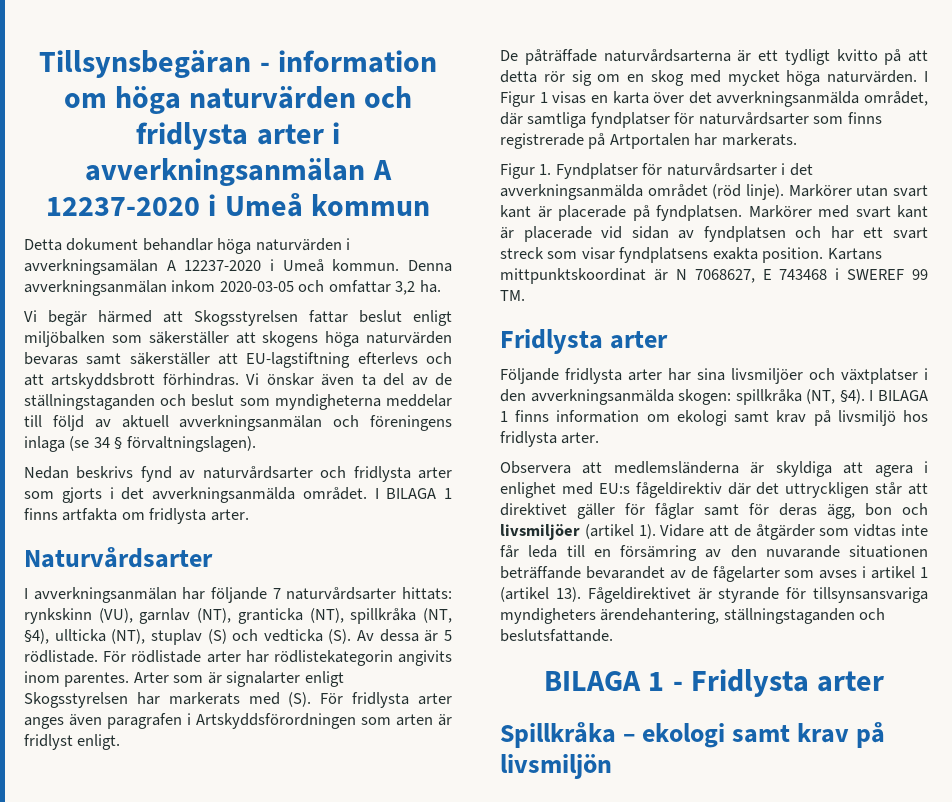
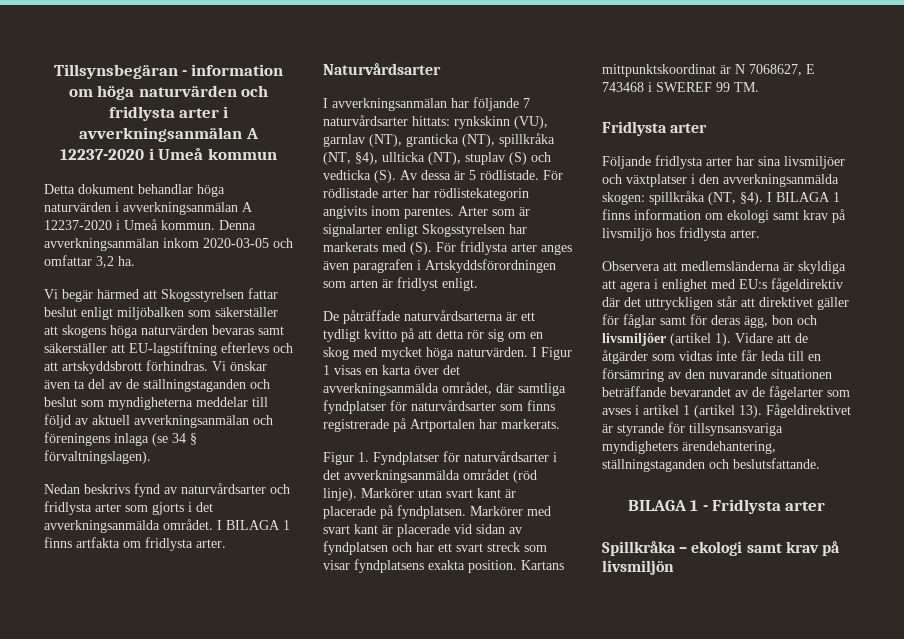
- Detta dokument behandlar höga naturvärden i avverkningsamälan A 12237-2020 i Umeå kommun.
+ Detta dokument behandlar höga naturvärden i avverkningsanmälan A 12237-2020 i Umeå kommun.

